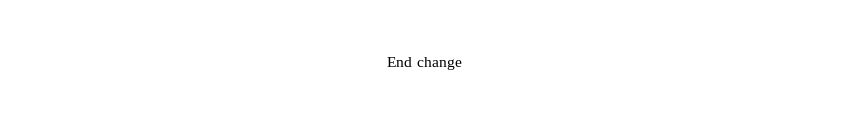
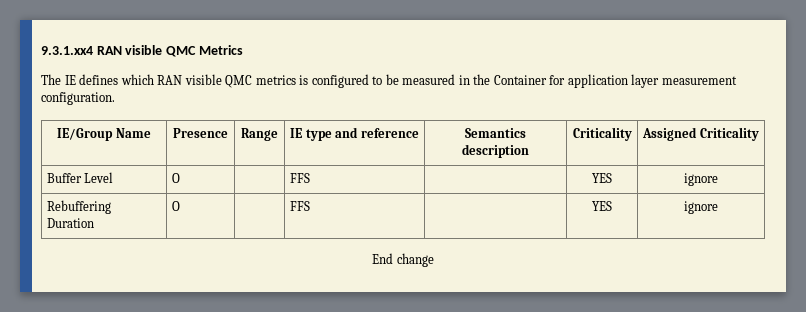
+ 9.3.1.xx4 RAN visible QMC Metrics
+ The IE defines which RAN visible QMC metrics is configured to be measured in the Container for application layer measurement configuration.
+ IE/Group Name | Presence | Range | IE type and reference | Semantics description | Criticality | Assigned Criticality
+ Buffer Level | O | | FFS | | YES | ignore
+ Rebuffering Duration | O | | FFS | | YES | ignore

